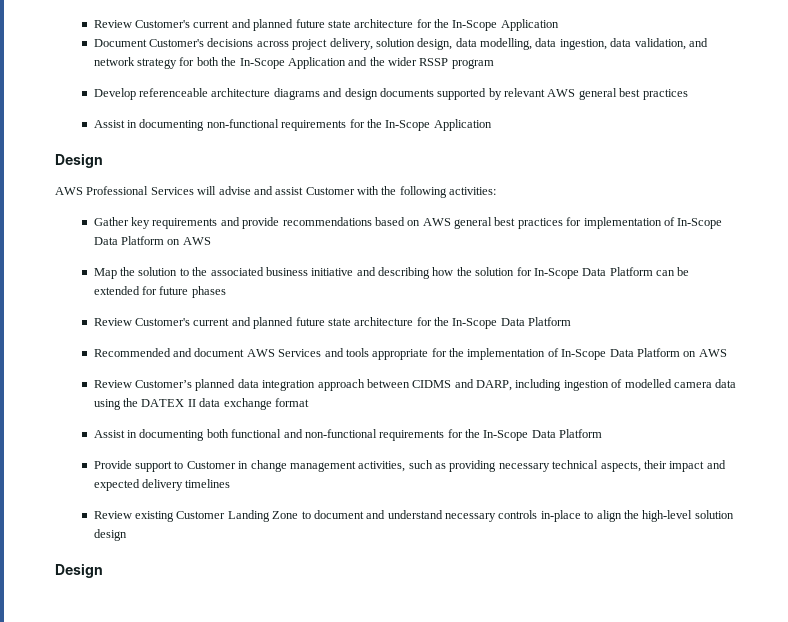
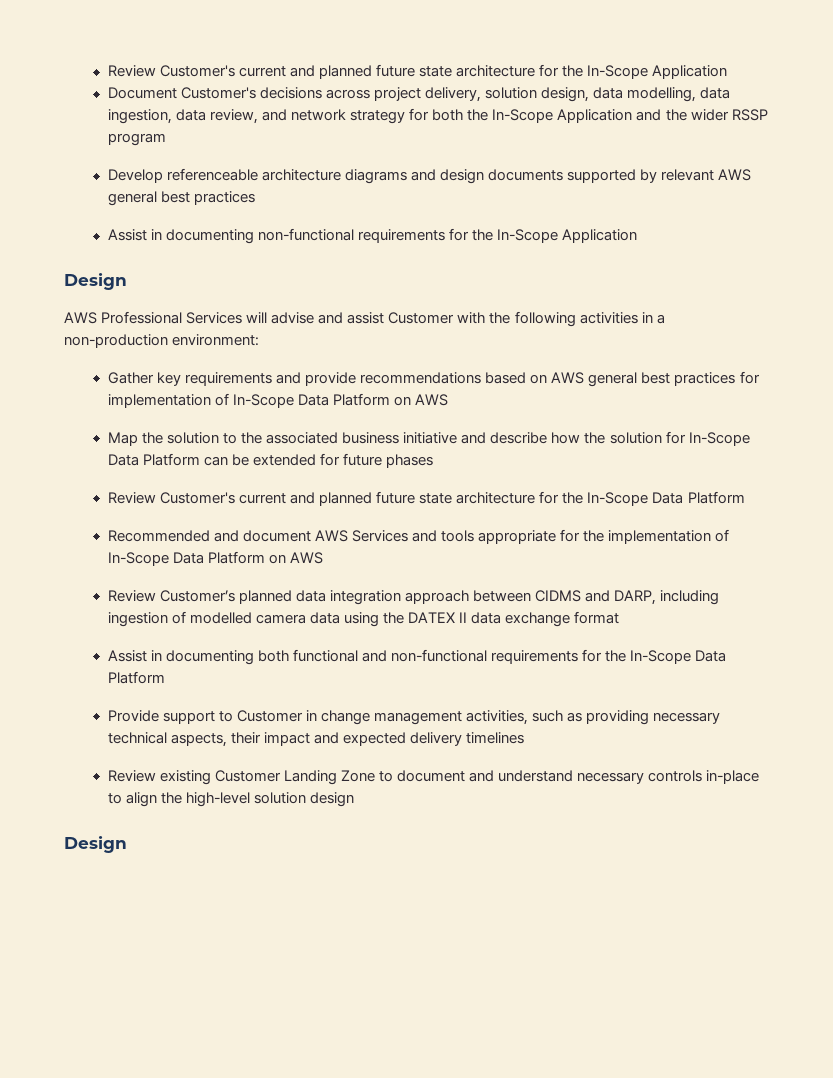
- Document Customer's decisions across project delivery, solution design, data modelling, data ingestion, data validation, and network strategy for both the In-Scope Application and the wider RSSP program
+ Document Customer's decisions across project delivery, solution design, data modelling, data ingestion, data review, and network strategy for both the In-Scope Application and the wider RSSP program
- AWS Professional Services will advise and assist Customer with the following activities:
+ AWS Professional Services will advise and assist Customer with the following activities in a non-production environment:
- Map the solution to the associated business initiative and describing how the solution for In-Scope Data Platform can be extended for future phases
+ Map the solution to the associated business initiative and describe how the solution for In-Scope Data Platform can be extended for future phases

